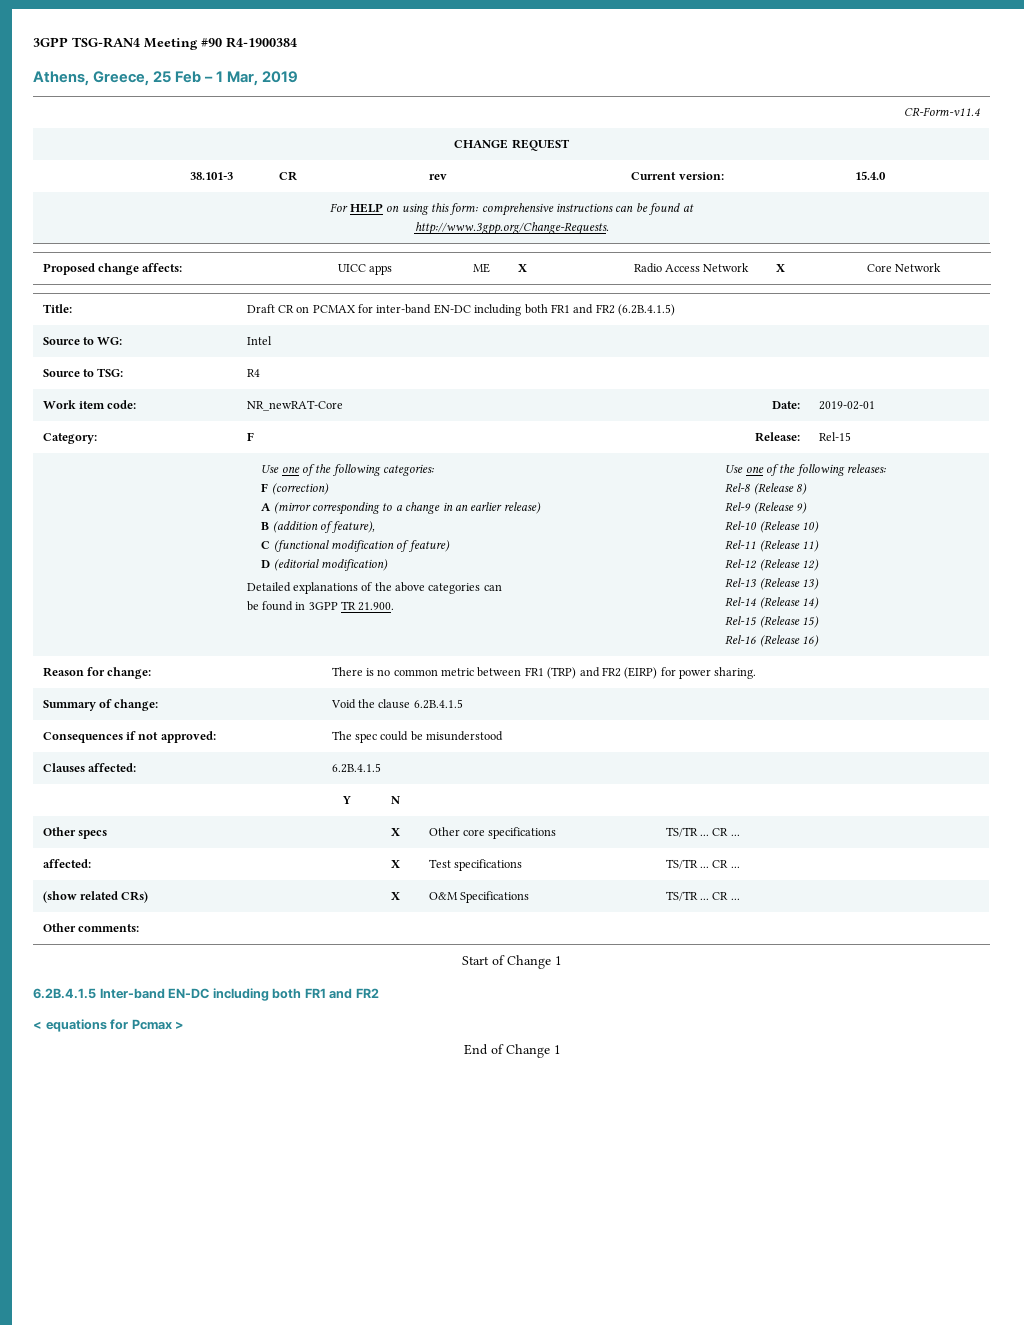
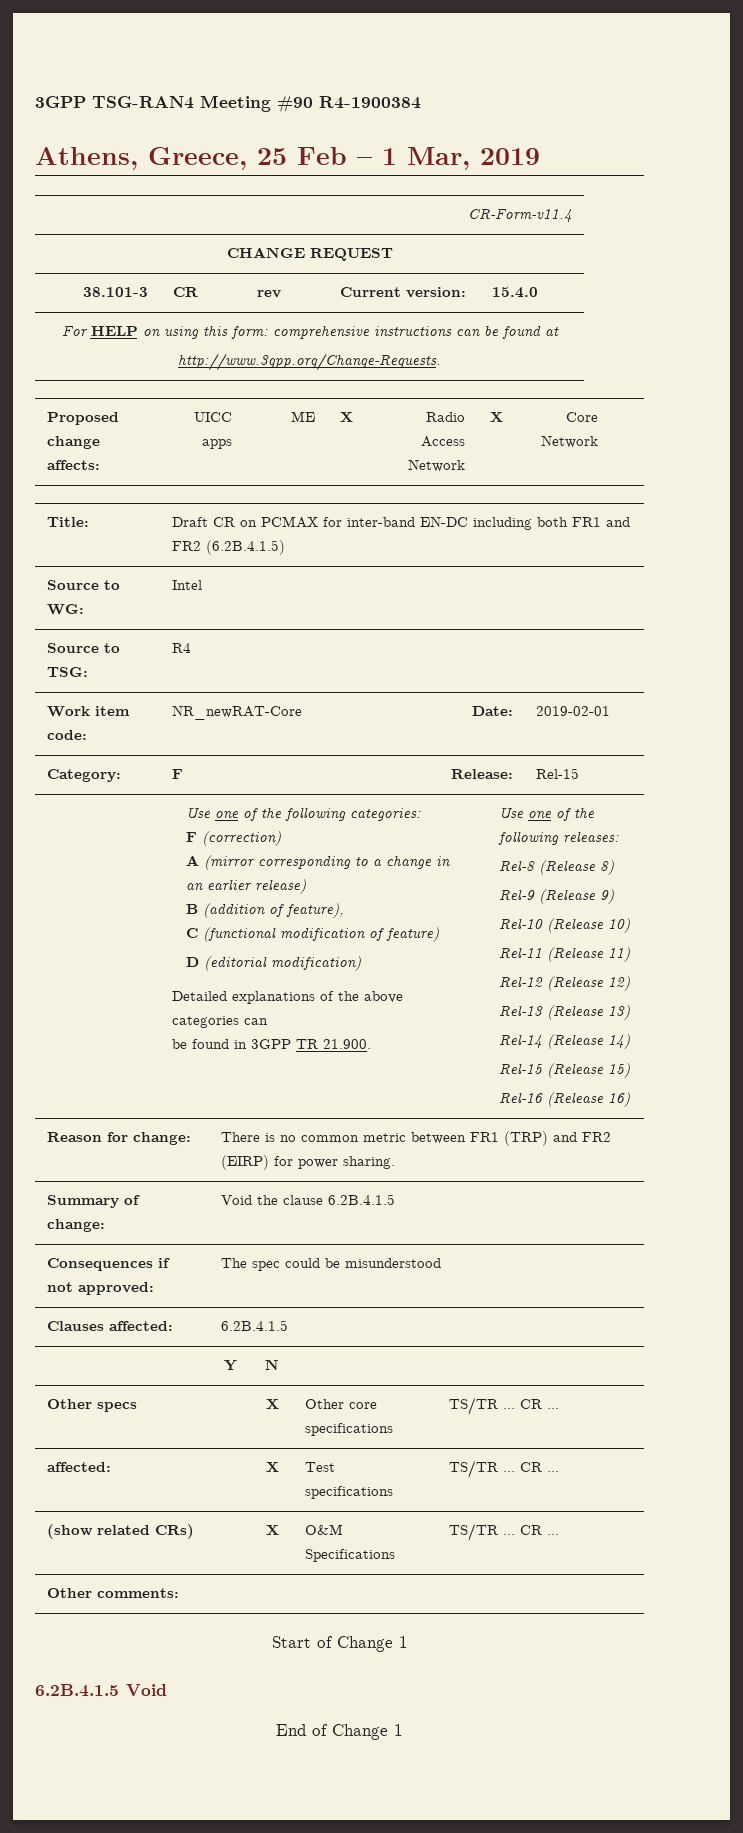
- 6.2B.4.1.5 Inter-band EN-DC including both FR1 and FR2
- < equations for Pcmax >
+ 6.2B.4.1.5 Void

